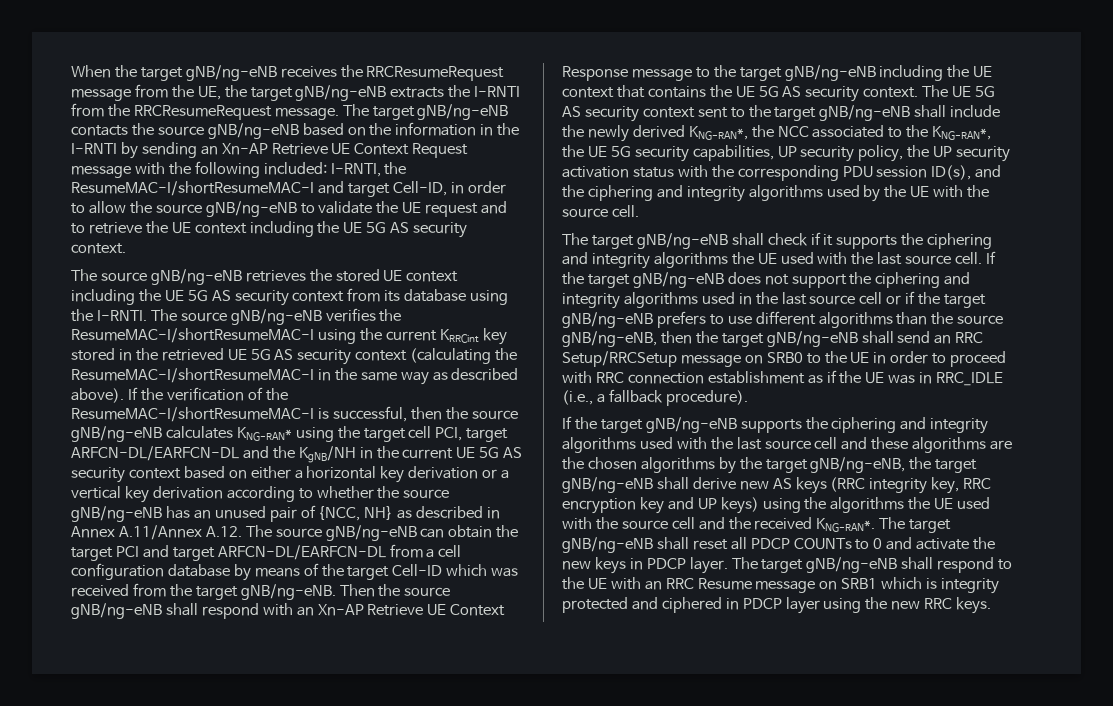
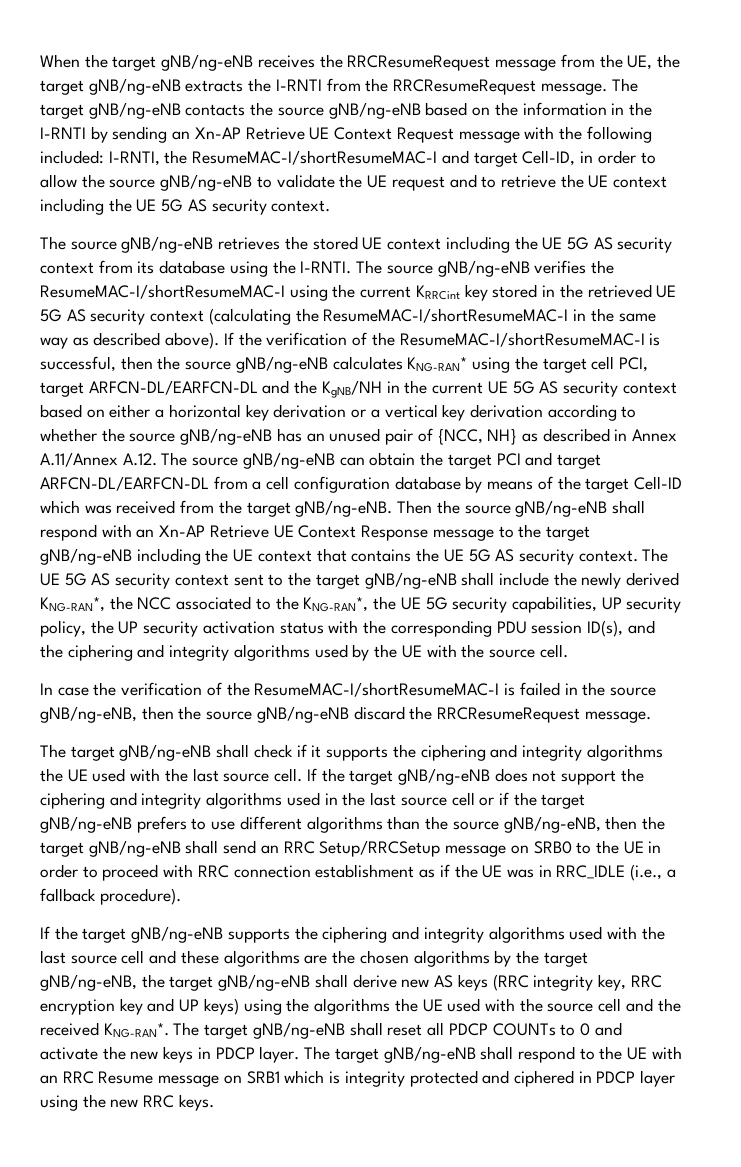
+ In case the verification of the ResumeMAC-I/shortResumeMAC-I is failed in the source gNB/ng-eNB, then the source gNB/ng-eNB discard the RRCResumeRequest message.

